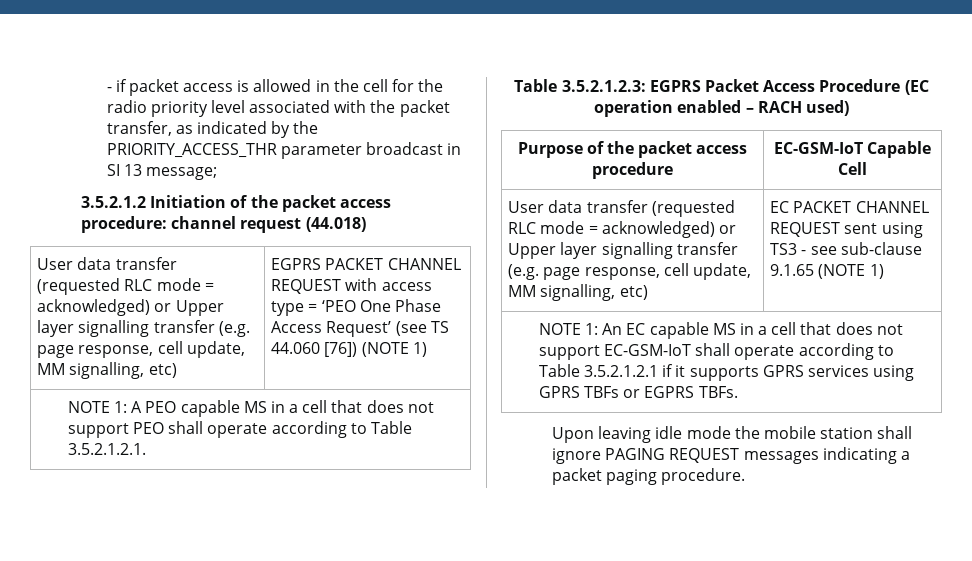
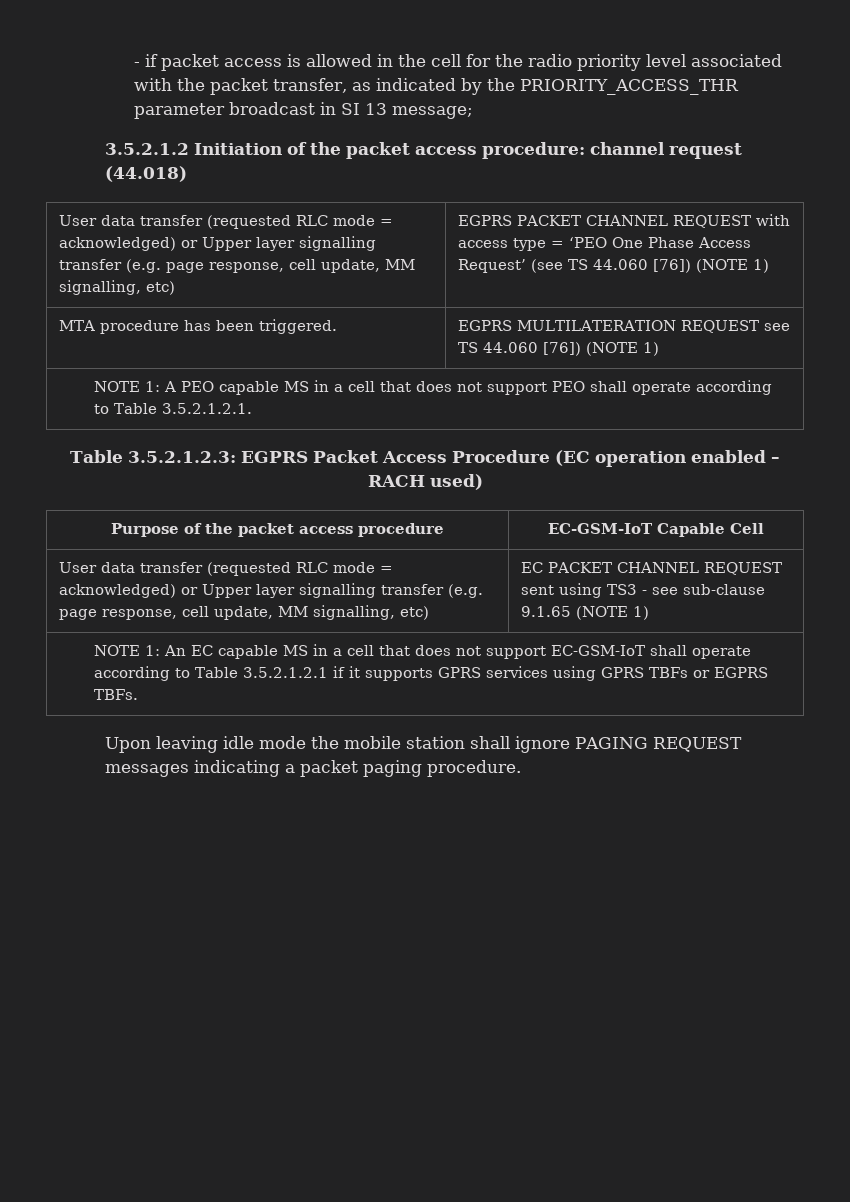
+ MTA procedure has been triggered. | EGPRS MULTILATERATION REQUEST see TS 44.060 [76]) (NOTE 1)

